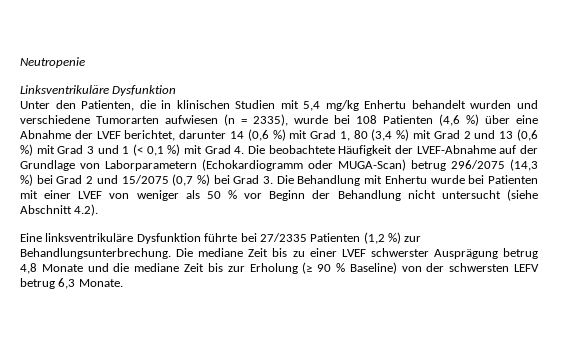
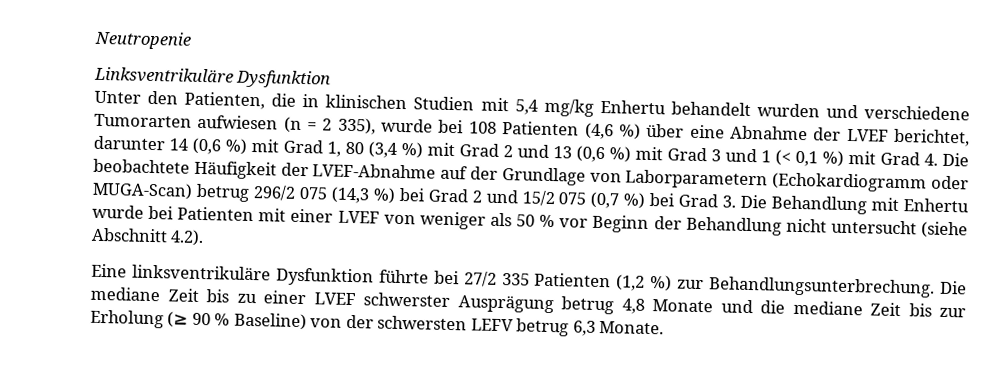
- Unter den Patienten, die in klinischen Studien mit 5,4 mg/kg Enhertu behandelt wurden und verschiedene Tumorarten aufwiesen (n = 2335), wurde bei 108 Patienten (4,6 %) über eine Abnahme der LVEF berichtet, darunter 14 (0,6 %) mit Grad 1, 80 (3,4 %) mit Grad 2 und 13 (0,6 %) mit Grad 3 und 1 (< 0,1 %) mit Grad 4. Die beobachtete Häufigkeit der LVEF-Abnahme auf der Grundlage von Laborparametern (Echokardiogramm oder MUGA-Scan) betrug 296/2075 (14,3 %) bei Grad 2 und 15/2075 (0,7 %) bei Grad 3. Die Behandlung mit Enhertu wurde bei Patienten mit einer LVEF von weniger als 50 % vor Beginn der Behandlung nicht untersucht (siehe Abschnitt 4.2).
+ Unter den Patienten, die in klinischen Studien mit 5,4 mg/kg Enhertu behandelt wurden und verschiedene Tumorarten aufwiesen (n = 2 335), wurde bei 108 Patienten (4,6 %) über eine Abnahme der LVEF berichtet, darunter 14 (0,6 %) mit Grad 1, 80 (3,4 %) mit Grad 2 und 13 (0,6 %) mit Grad 3 und 1 (< 0,1 %) mit Grad 4. Die beobachtete Häufigkeit der LVEF-Abnahme auf der Grundlage von Laborparametern (Echokardiogramm oder MUGA-Scan) betrug 296/2 075 (14,3 %) bei Grad 2 und 15/2 075 (0,7 %) bei Grad 3. Die Behandlung mit Enhertu wurde bei Patienten mit einer LVEF von weniger als 50 % vor Beginn der Behandlung nicht untersucht (siehe Abschnitt 4.2).
- Eine linksventrikuläre Dysfunktion führte bei 27/2335 Patienten (1,2 %) zur Behandlungsunterbrechung.
+ Eine linksventrikuläre Dysfunktion führte bei 27/2 335 Patienten (1,2 %) zur Behandlungsunterbrechung.

